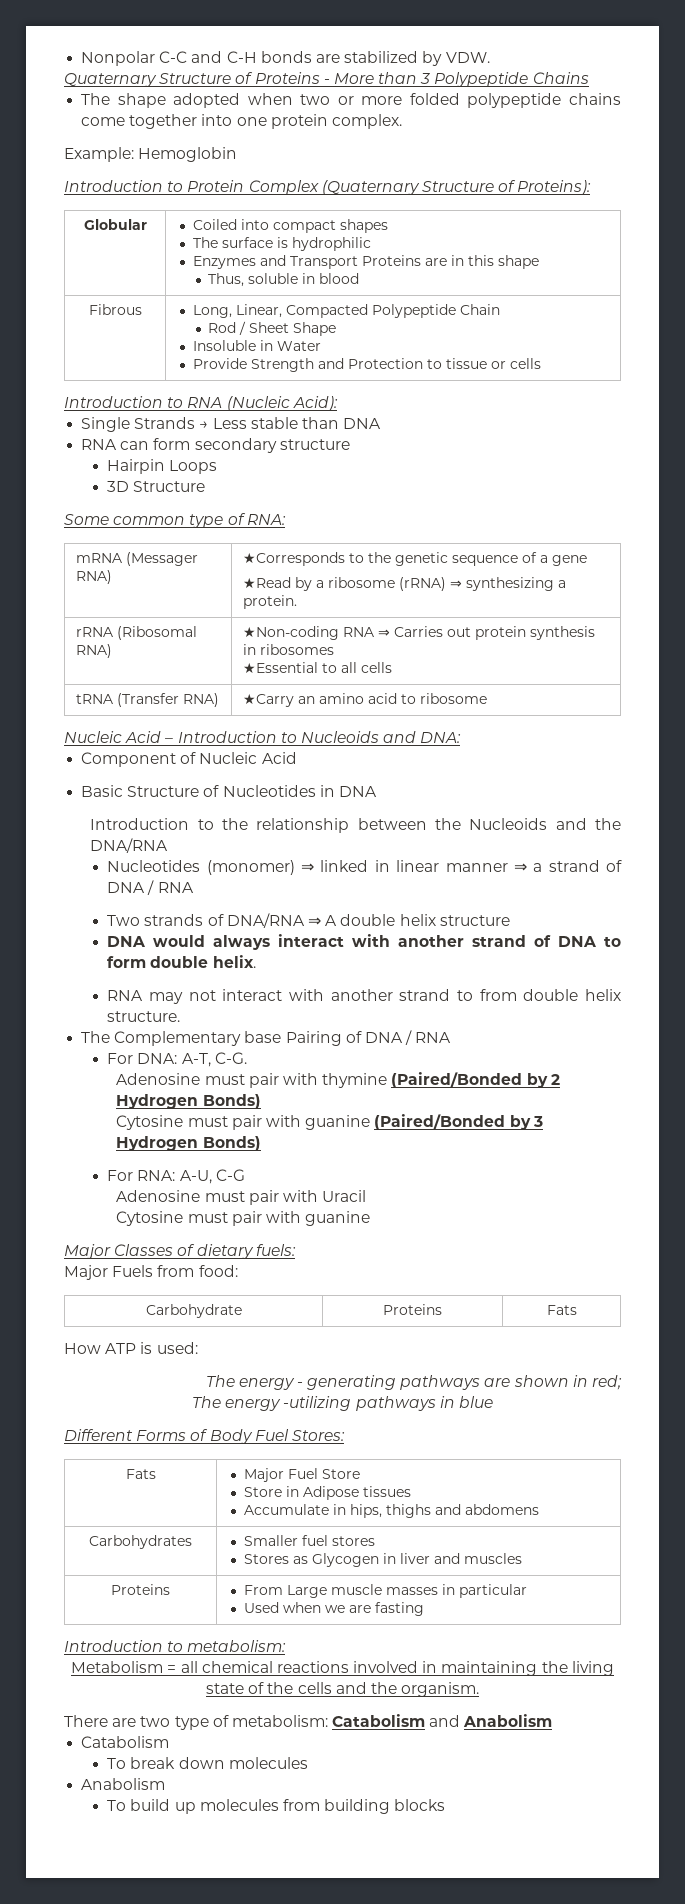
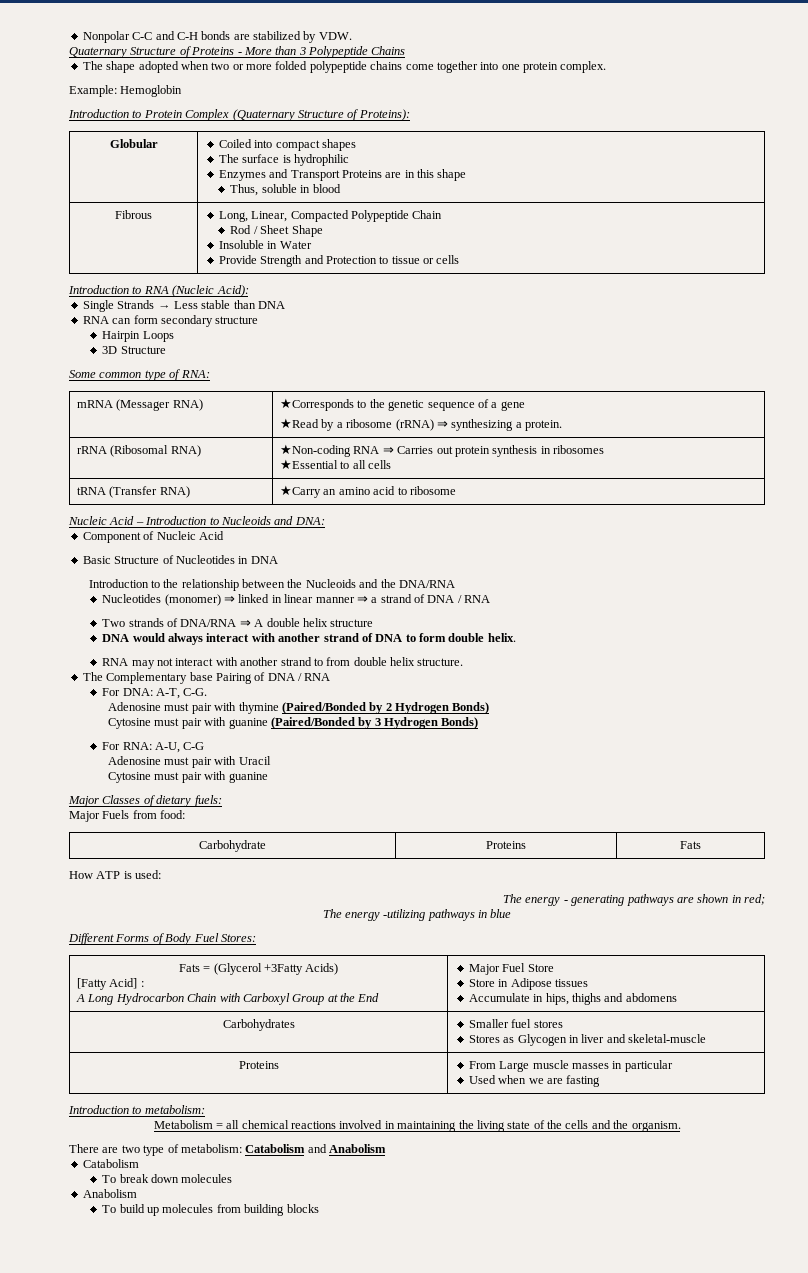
- Fats | Major Fuel Store
+ Fats = (Glycerol +3Fatty Acids)
+ [Fatty Acid] :
+ A Long Hydrocarbon Chain with Carboxyl Group at the End | Major Fuel Store
  Carbohydrates | Smaller fuel stores
- Stores as Glycogen in liver and muscles
+ Stores as Glycogen in liver and skeletal-muscle

